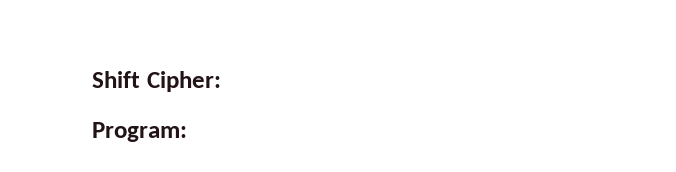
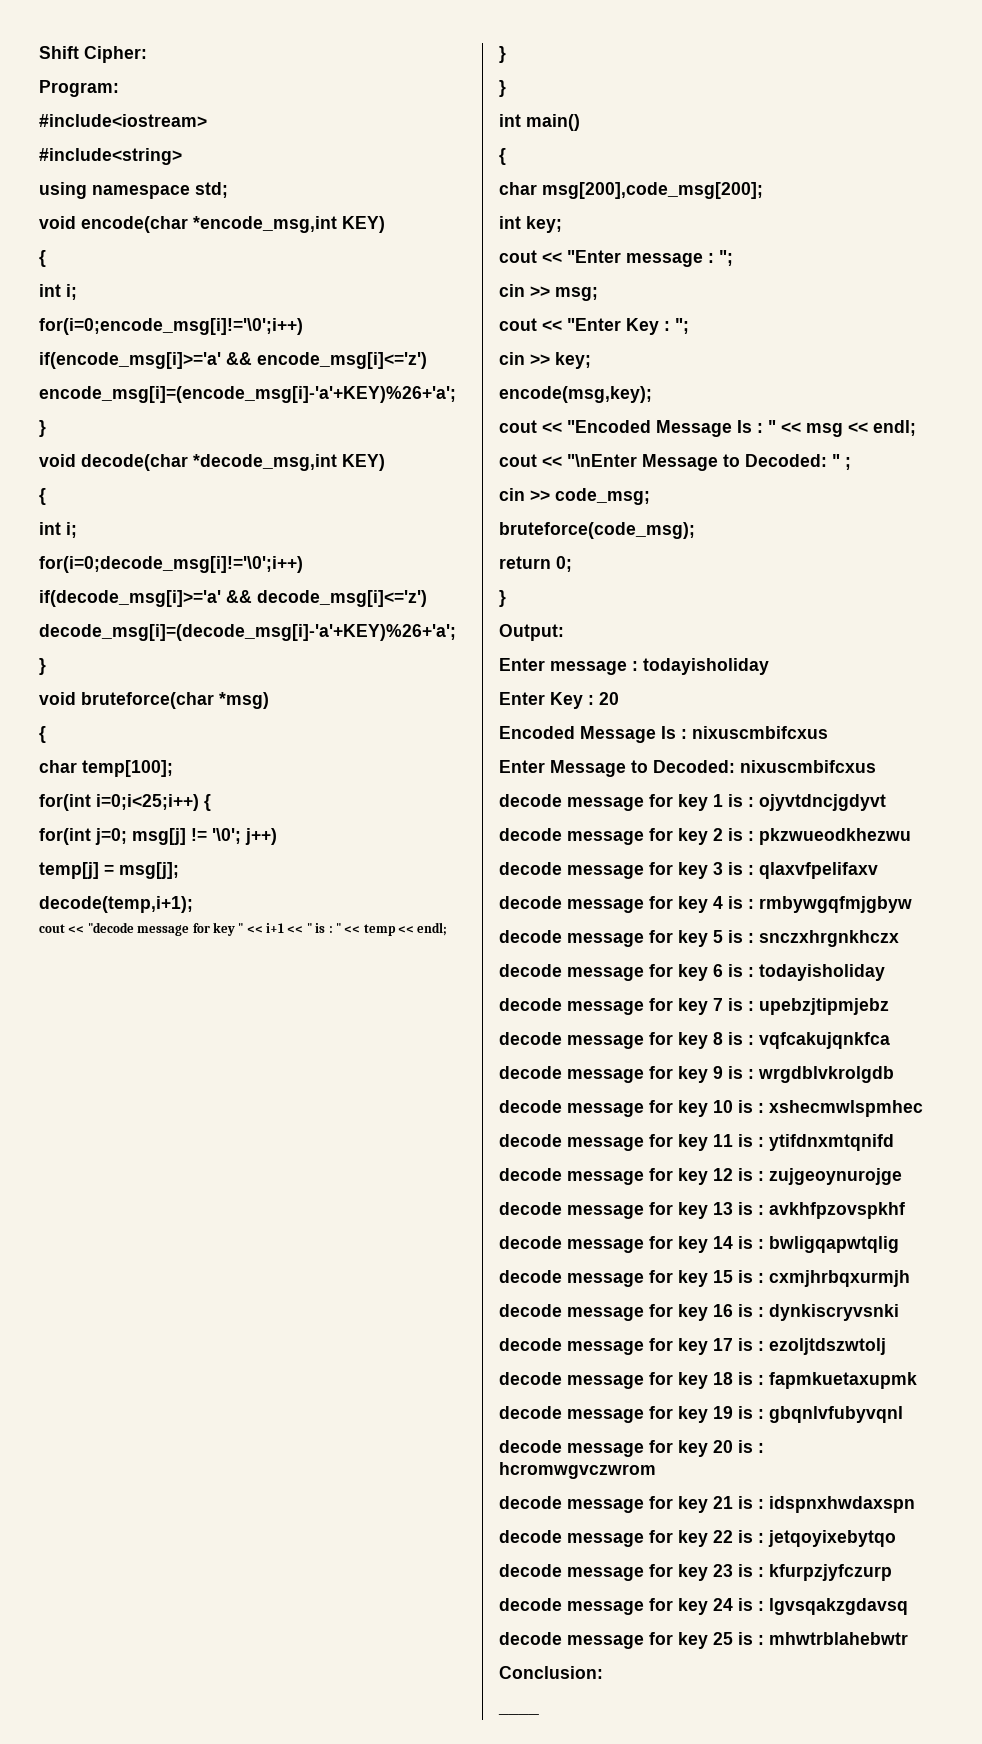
+ #include<iostream>
+ #include<string>
+ using namespace std;
+ void encode(char *encode_msg,int KEY)
+ {
+ int i;
+ for(i=0;encode_msg[i]!='\0';i++)
+ if(encode_msg[i]>='a' && encode_msg[i]<='z')
+ encode_msg[i]=(encode_msg[i]-'a'+KEY)%26+'a';
+ }
+ void decode(char *decode_msg,int KEY)
+ {
+ int i;
+ for(i=0;decode_msg[i]!='\0';i++)
+ if(decode_msg[i]>='a' && decode_msg[i]<='z')
+ decode_msg[i]=(decode_msg[i]-'a'+KEY)%26+'a';
+ }
+ void bruteforce(char *msg)
+ {
+ char temp[100];
+ for(int i=0;i<25;i++) {
+ for(int j=0; msg[j] != '\0'; j++)
+ temp[j] = msg[j];
+ decode(temp,i+1);
+ cout << "decode message for key " << i+1 << " is : " << temp << endl;
+ }
+ }
+ int main()
+ {
+ char msg[200],code_msg[200];
+ int key;
+ cout << "Enter message : ";
+ cin >> msg;
+ cout << "Enter Key : ";
+ cin >> key;
+ encode(msg,key);
+ cout << "Encoded Message Is : " << msg << endl;
+ cout << "\nEnter Message to Decoded: " ;
+ cin >> code_msg;
+ bruteforce(code_msg);
+ return 0;
+ }
+ Output:
+ Enter message : todayisholiday
+ Enter Key : 20
+ Encoded Message Is : nixuscmbifcxus
+ Enter Message to Decoded: nixuscmbifcxus
+ decode message for key 1 is : ojyvtdncjgdyvt
+ decode message for key 2 is : pkzwueodkhezwu
+ decode message for key 3 is : qlaxvfpelifaxv
+ decode message for key 4 is : rmbywgqfmjgbyw
+ decode message for key 5 is : snczxhrgnkhczx
+ decode message for key 6 is : todayisholiday
+ decode message for key 7 is : upebzjtipmjebz
+ decode message for key 8 is : vqfcakujqnkfca
+ decode message for key 9 is : wrgdblvkrolgdb
+ decode message for key 10 is : xshecmwlspmhec
+ decode message for key 11 is : ytifdnxmtqnifd
+ decode message for key 12 is : zujgeoynurojge
+ decode message for key 13 is : avkhfpzovspkhf
+ decode message for key 14 is : bwligqapwtqlig
+ decode message for key 15 is : cxmjhrbqxurmjh
+ decode message for key 16 is : dynkiscryvsnki
+ decode message for key 17 is : ezoljtdszwtolj
+ decode message for key 18 is : fapmkuetaxupmk
+ decode message for key 19 is : gbqnlvfubyvqnl
+ decode message for key 20 is : hcromwgvczwrom
+ decode message for key 21 is : idspnxhwdaxspn
+ decode message for key 22 is : jetqoyixebytqo
+ decode message for key 23 is : kfurpzjyfczurp
+ decode message for key 24 is : lgvsqakzgdavsq
+ decode message for key 25 is : mhwtrblahebwtr
+ Conclusion:
+ ____

